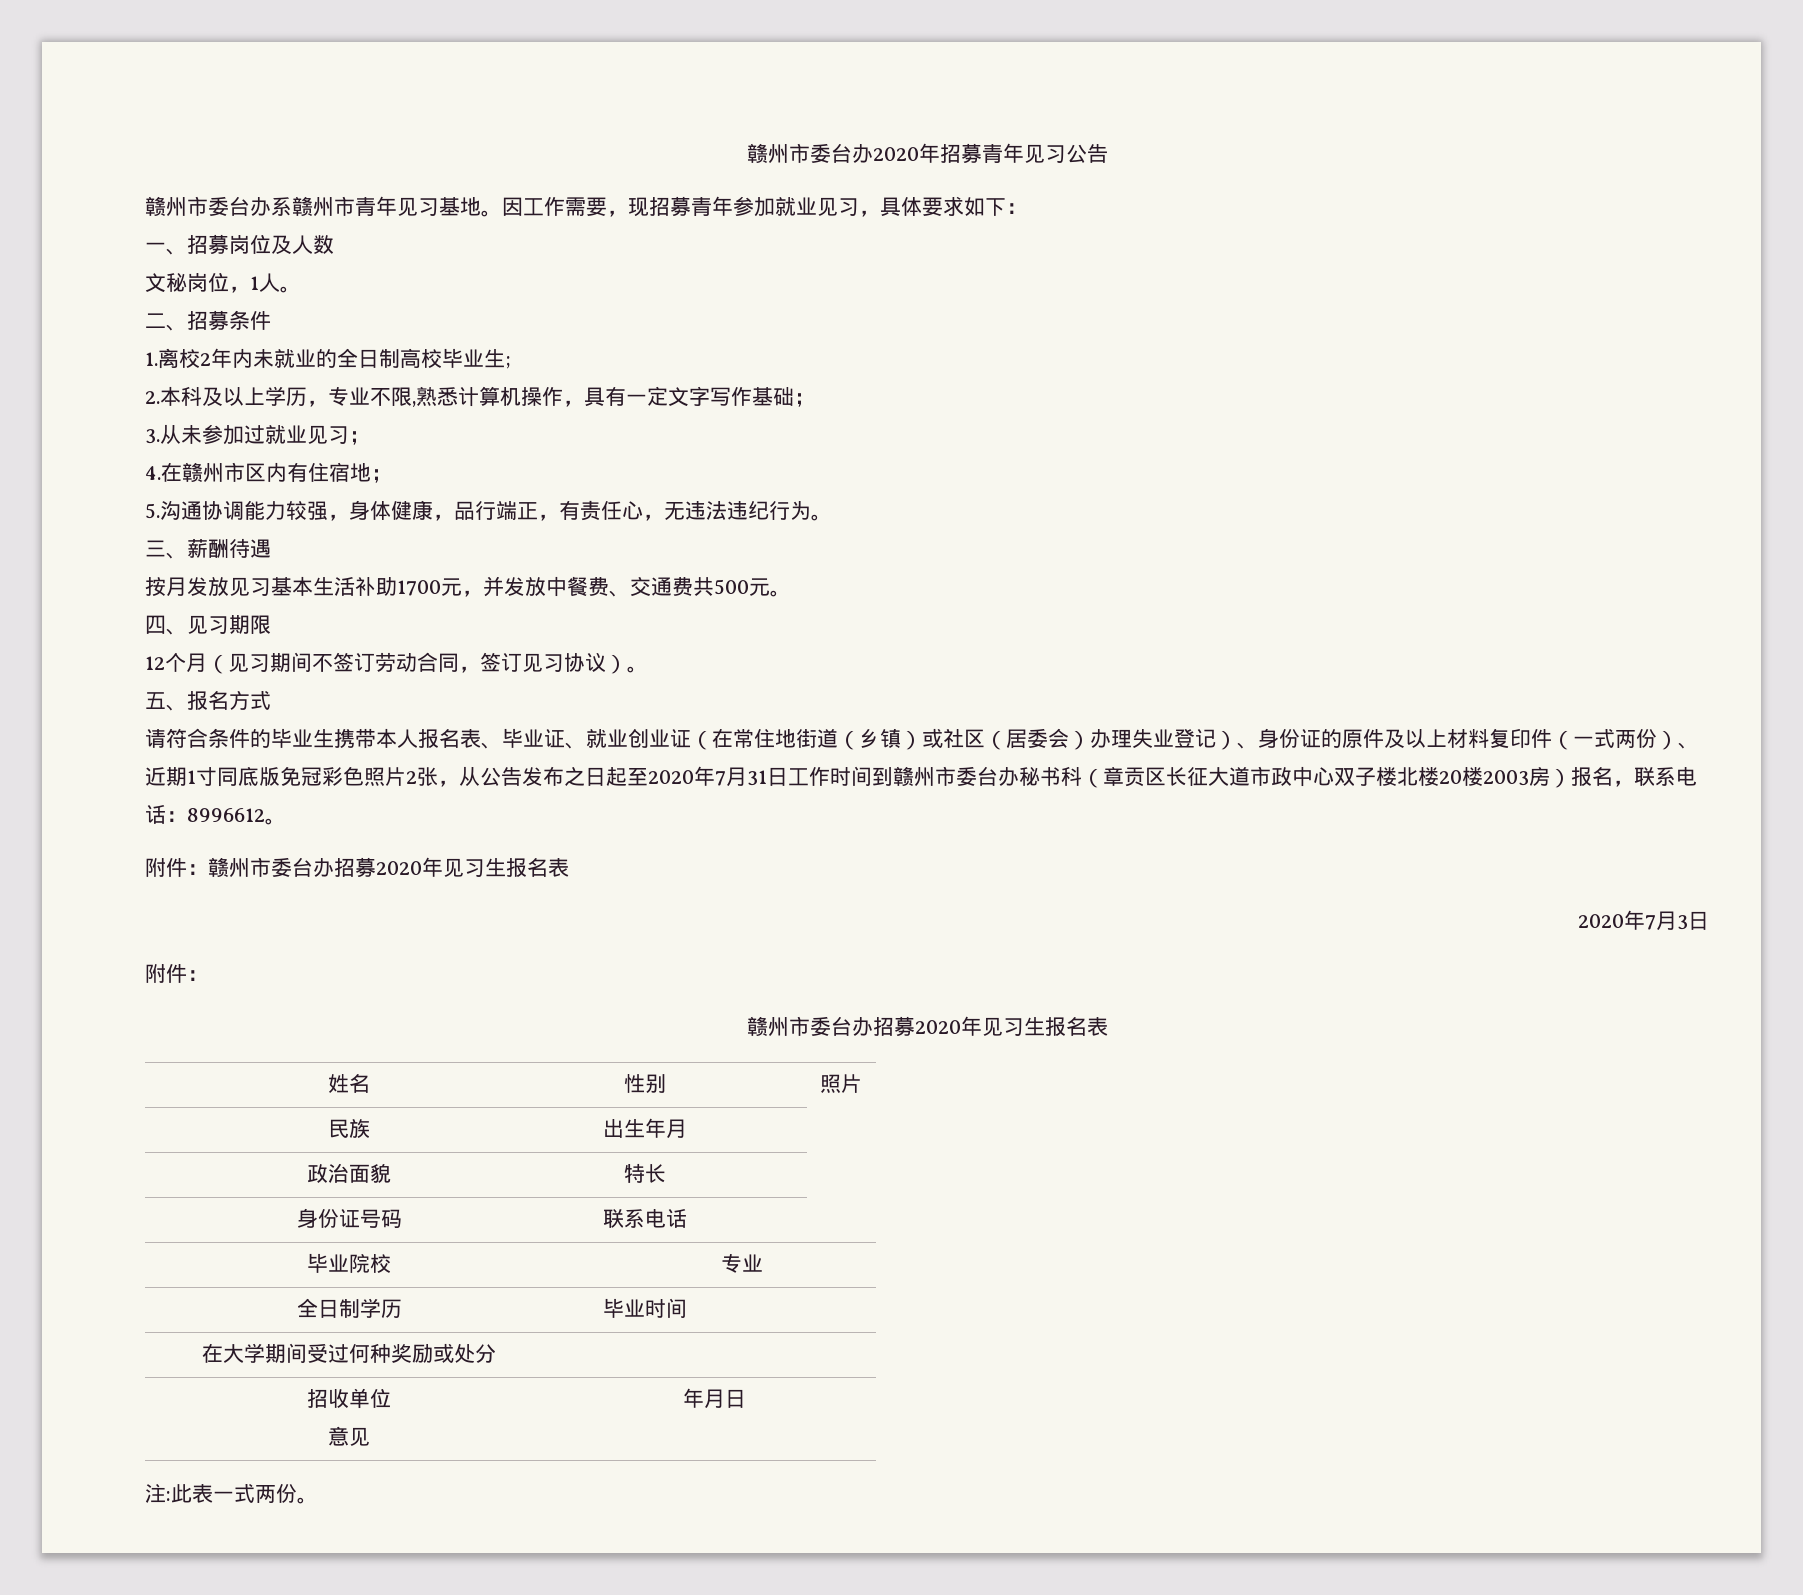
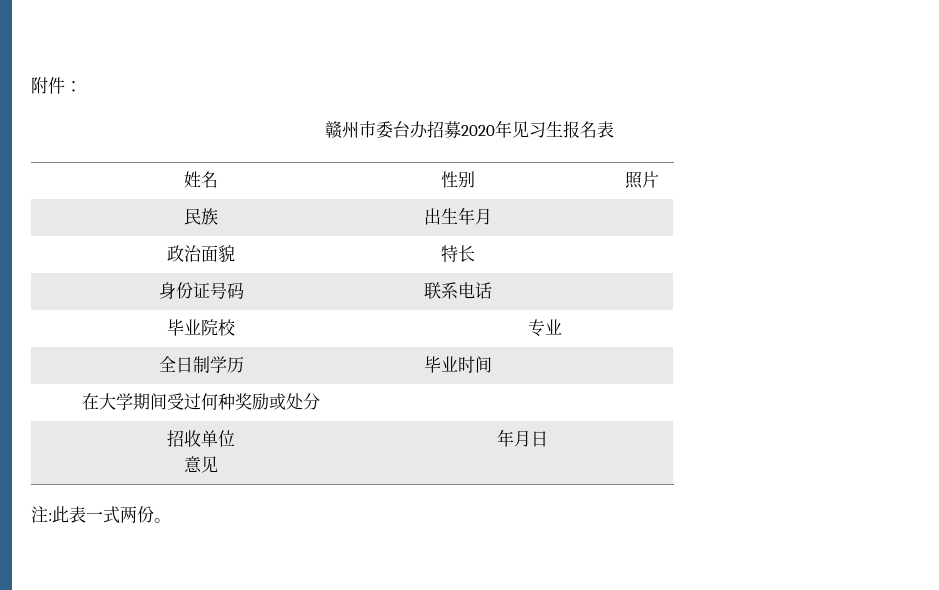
- 赣州市委台办2020年招募青年见习公告
- 赣州市委台办系赣州市青年见习基地。因工作需要，现招募青年参加就业见习，具体要求如下：
- 一、招募岗位及人数
- 文秘岗位，1人。
- 二、招募条件
- 1.离校2年内未就业的全日制高校毕业生;
- 2.本科及以上学历，专业不限,熟悉计算机操作，具有一定文字写作基础；
- 3.从未参加过就业见习；
- 4.在赣州市区内有住宿地；
- 5.沟通协调能力较强，身体健康，品行端正，有责任心，无违法违纪行为。
- 三、薪酬待遇
- 按月发放见习基本生活补助1700元，并发放中餐费、交通费共500元。
- 四、见习期限
- 12个月（见习期间不签订劳动合同，签订见习协议）。
- 五、报名方式
- 请符合条件的毕业生携带本人报名表、毕业证、就业创业证（在常住地街道（乡镇）或社区（居委会）办理失业登记）、身份证的原件及以上材料复印件（一式两份）、近期1寸同底版免冠彩色照片2张，从公告发布之日起至2020年7月31日工作时间到赣州市委台办秘书科（章贡区长征大道市政中心双子楼北楼20楼2003房）报名，联系电话：8996612。
- 附件：赣州市委台办招募2020年见习生报名表
- 2020年7月3日

